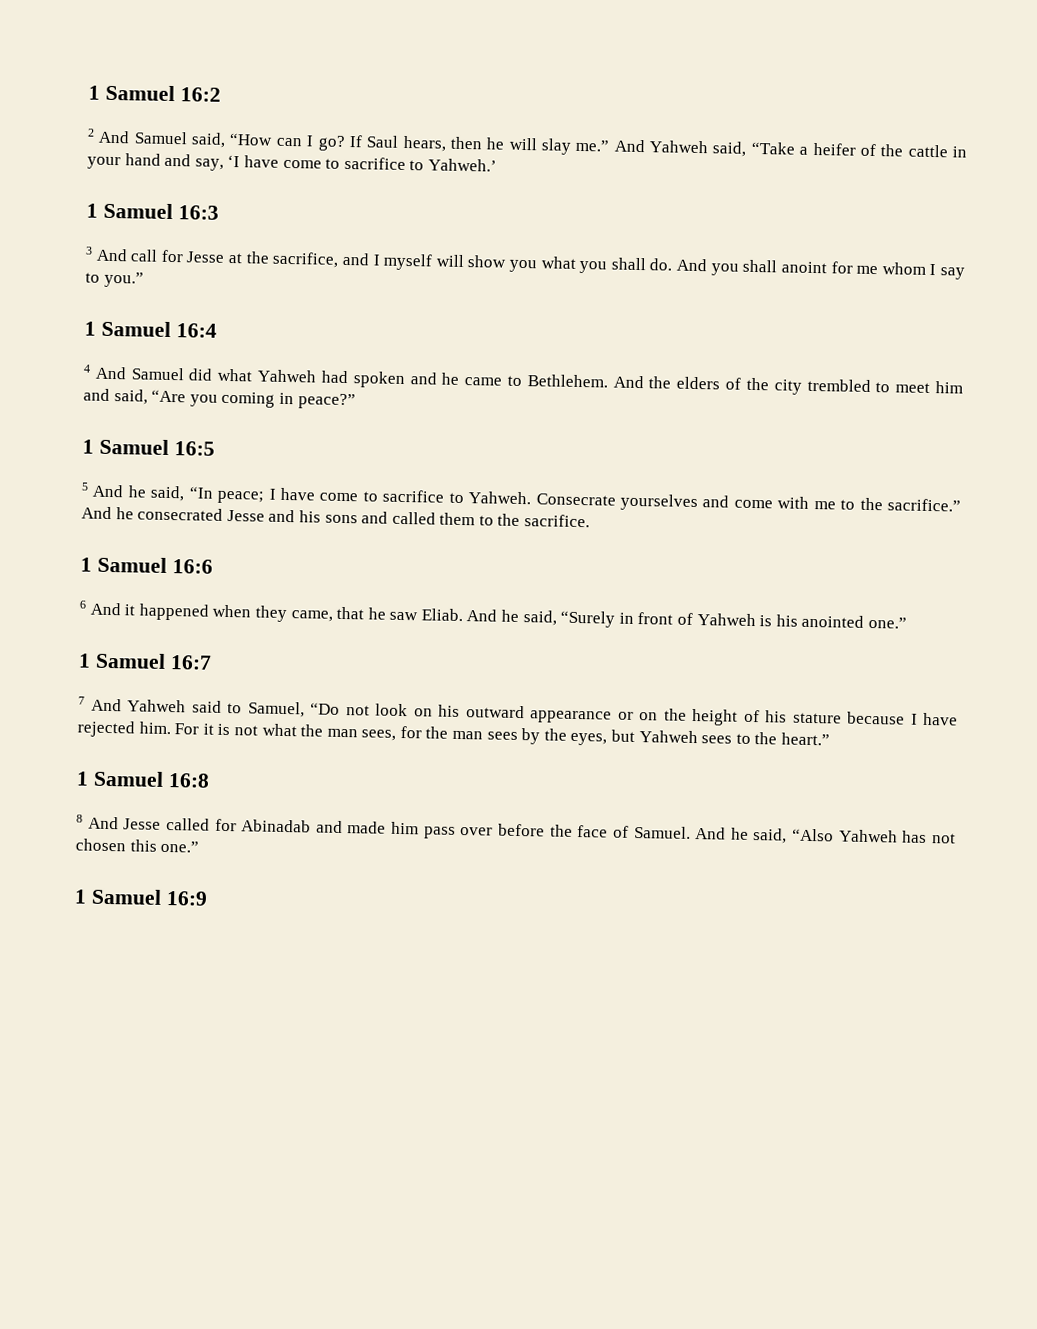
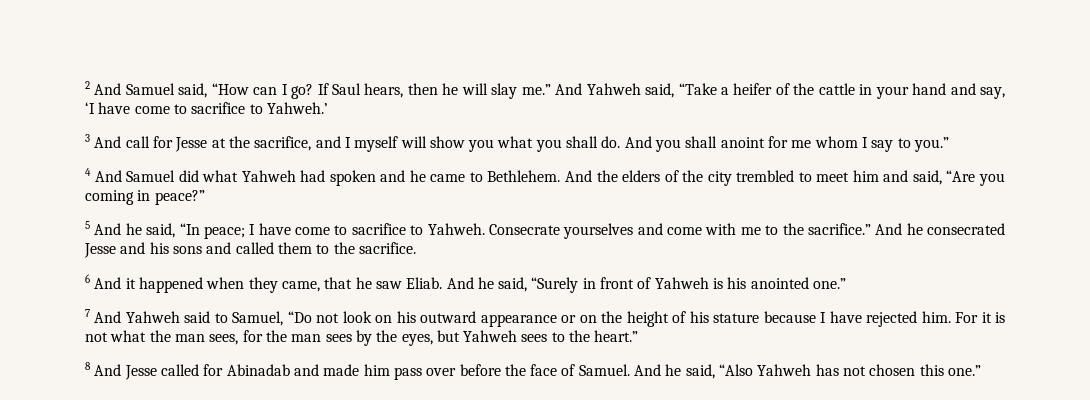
- 1 Samuel 16:2
- 1 Samuel 16:3
- 1 Samuel 16:4
- 1 Samuel 16:5
- 1 Samuel 16:6
- 1 Samuel 16:7
- 1 Samuel 16:8
- 1 Samuel 16:9

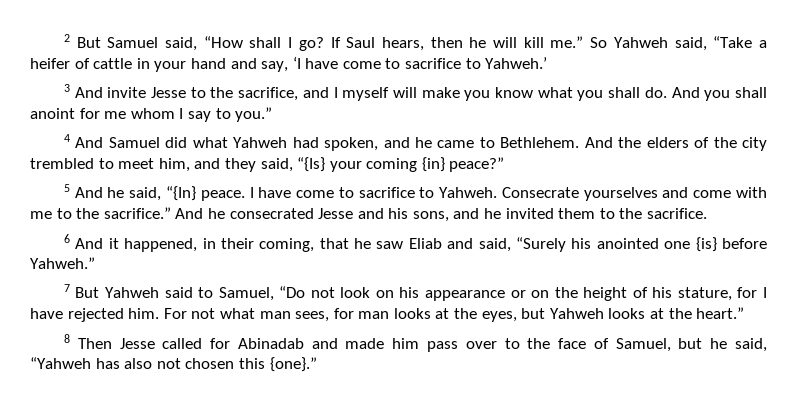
- 2 And Samuel said, “How can I go?
+ 2 But Samuel said, “How shall I go?
- If Saul hears, then he will slay me.” And Yahweh said, “Take a heifer of the cattle in your hand and say, ‘I have come to sacrifice to Yahweh.’
+ If Saul hears, then he will kill me.” So Yahweh said, “Take a heifer of cattle in your hand and say, ‘I have come to sacrifice to Yahweh.’
- 3 And call for Jesse at the sacrifice, and I myself will show you what you shall do.
+ 3 And invite Jesse to the sacrifice, and I myself will make you know what you shall do.
- 4 And Samuel did what Yahweh had spoken and he came to Bethlehem.
+ 4 And Samuel did what Yahweh had spoken, and he came to Bethlehem.
- And the elders of the city trembled to meet him and said, “Are you coming in peace?”
+ And the elders of the city trembled to meet him, and they said, “{Is} your coming {in} peace?”
- 5 And he said, “In peace; I have come to sacrifice to Yahweh.
+ 5 And he said, “{In} peace. I have come to sacrifice to Yahweh.
- And he consecrated Jesse and his sons and called them to the sacrifice.
+ And he consecrated Jesse and his sons, and he invited them to the sacrifice.
- 6 And it happened when they came, that he saw Eliab. And he said, “Surely in front of Yahweh is his anointed one.”
+ 6 And it happened, in their coming, that he saw Eliab and said, “Surely his anointed one {is} before Yahweh.”
- 7 And Yahweh said to Samuel, “Do not look on his outward appearance or on the height of his stature because I have rejected him.
+ 7 But Yahweh said to Samuel, “Do not look on his appearance or on the height of his stature, for I have rejected him.
- For it is not what the man sees, for the man sees by the eyes, but Yahweh sees to the heart.”
+ For not what man sees, for man looks at the eyes, but Yahweh looks at the heart.”
- 8 And Jesse called for Abinadab and made him pass over before the face of Samuel. And he said, “Also Yahweh has not chosen this one.”
+ 8 Then Jesse called for Abinadab and made him pass over to the face of Samuel, but he said, “Yahweh has also not chosen this {one}.”

